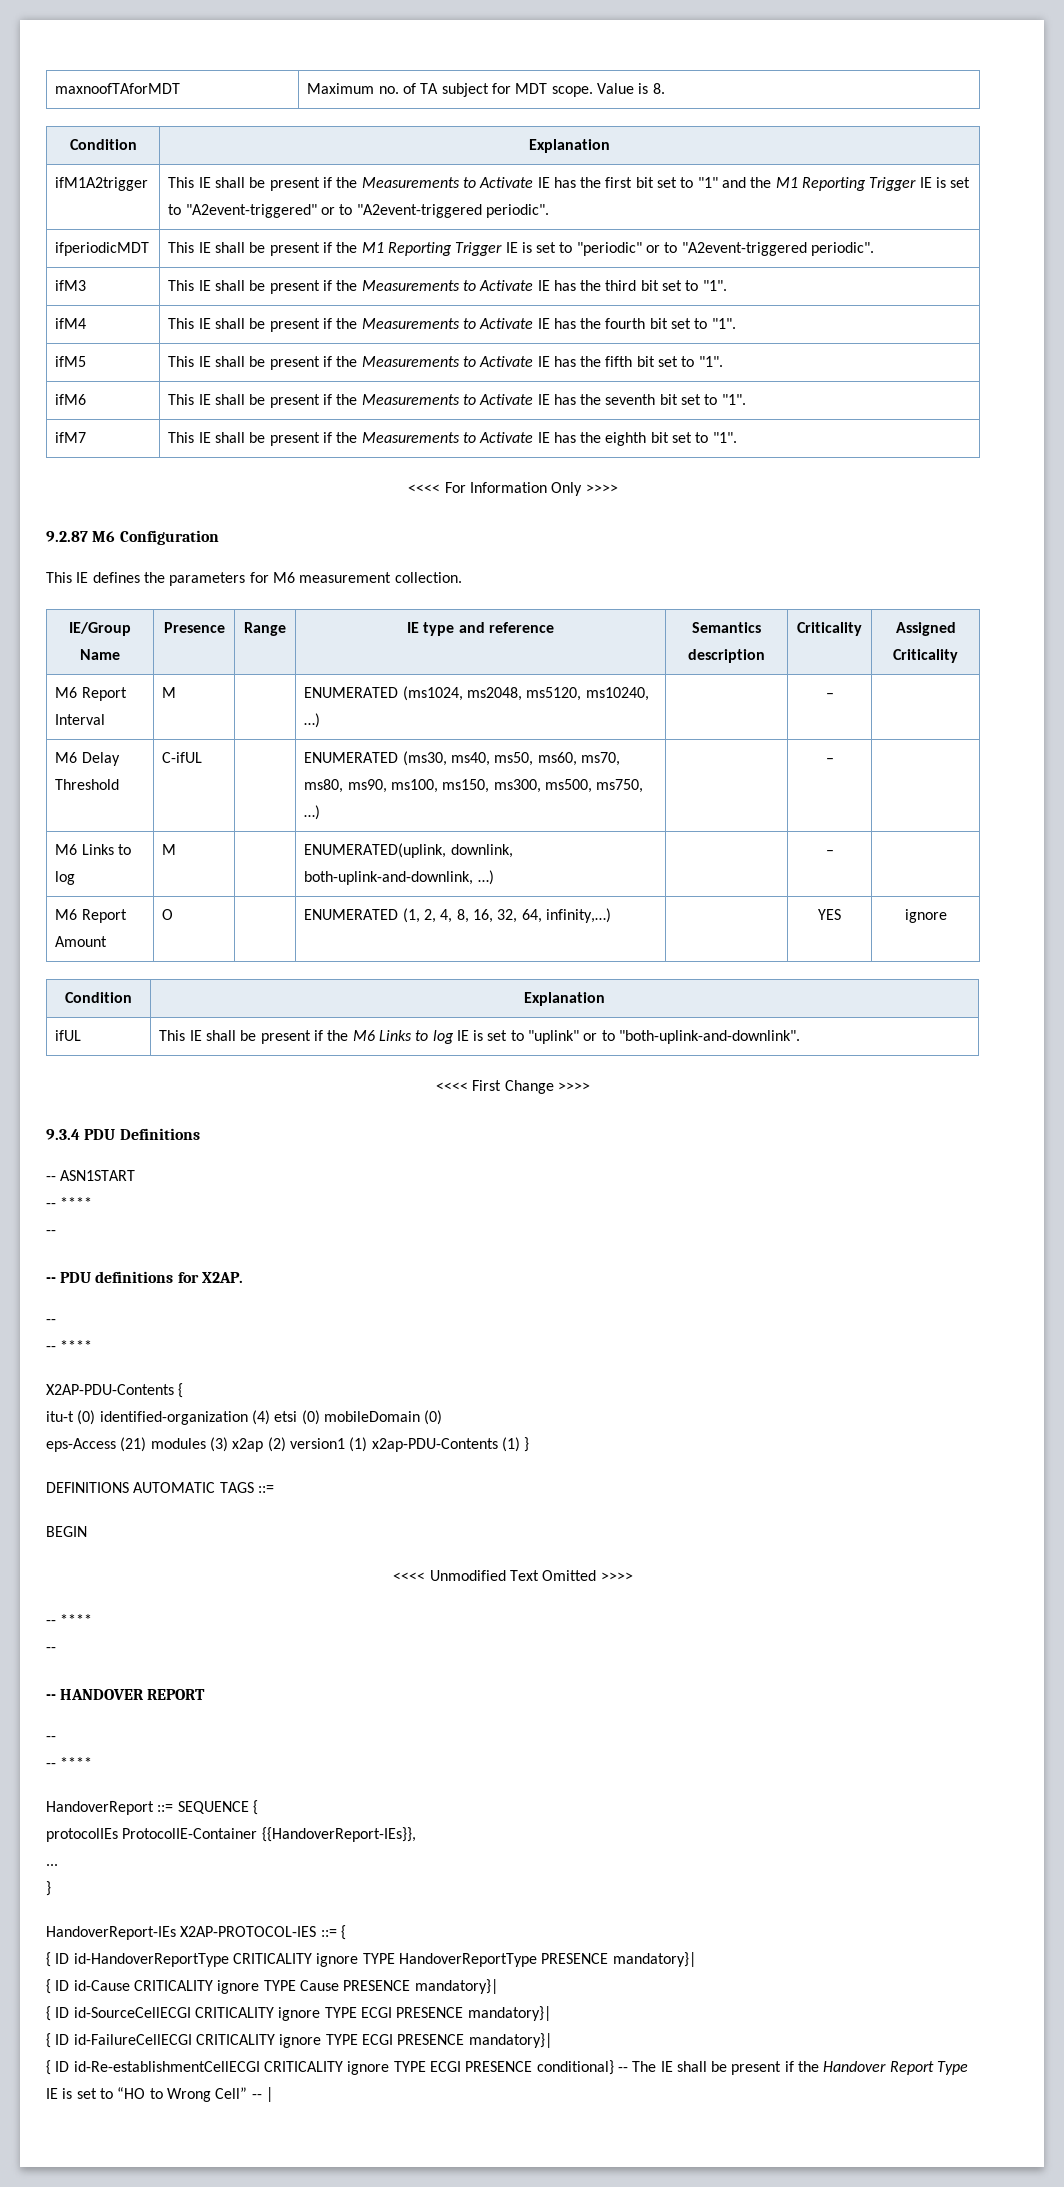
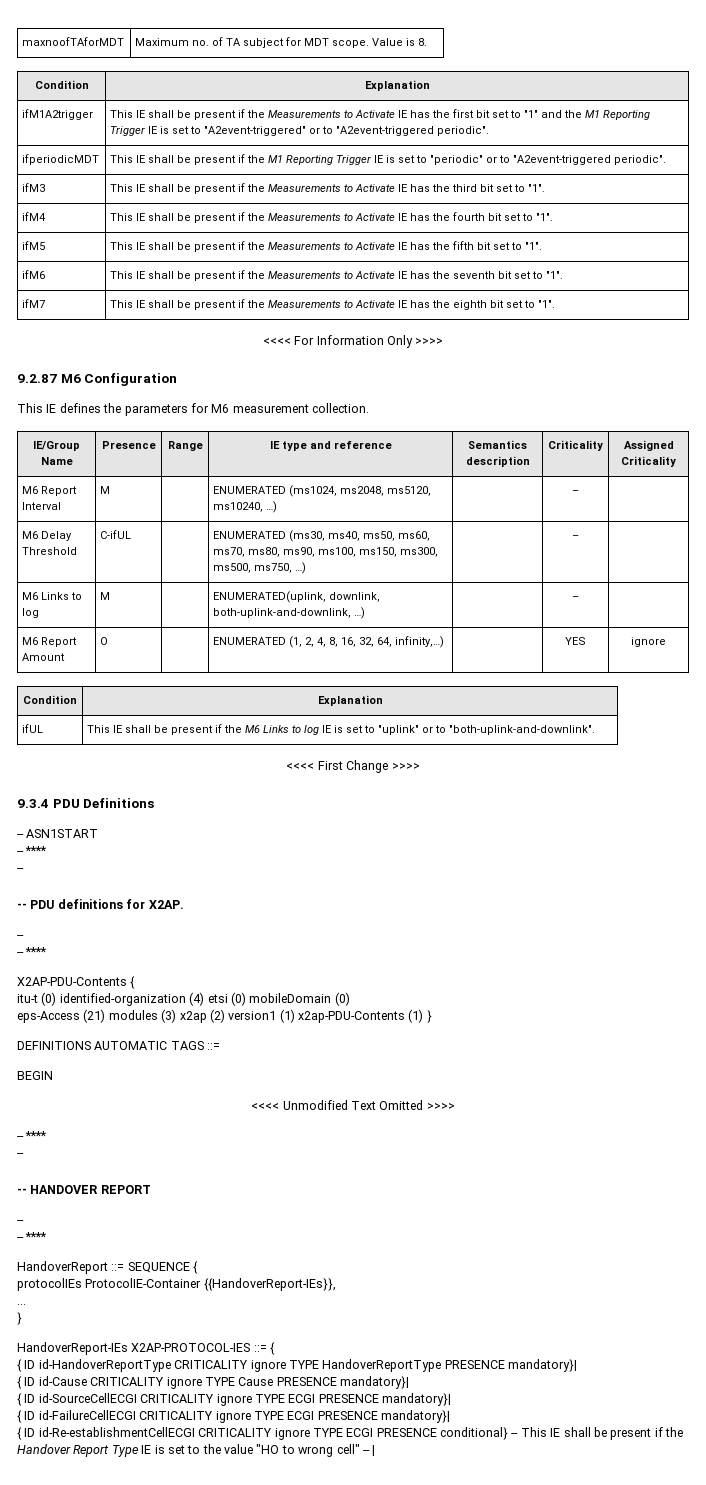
- { ID id-Re-establishmentCellECGI CRITICALITY ignore TYPE ECGI PRESENCE conditional} -- The IE shall be present if the Handover Report Type IE is set to “HO to Wrong Cell” -- |
+ { ID id-Re-establishmentCellECGI CRITICALITY ignore TYPE ECGI PRESENCE conditional} -- This IE shall be present if the Handover Report Type IE is set to the value "HO to wrong cell" -- |

